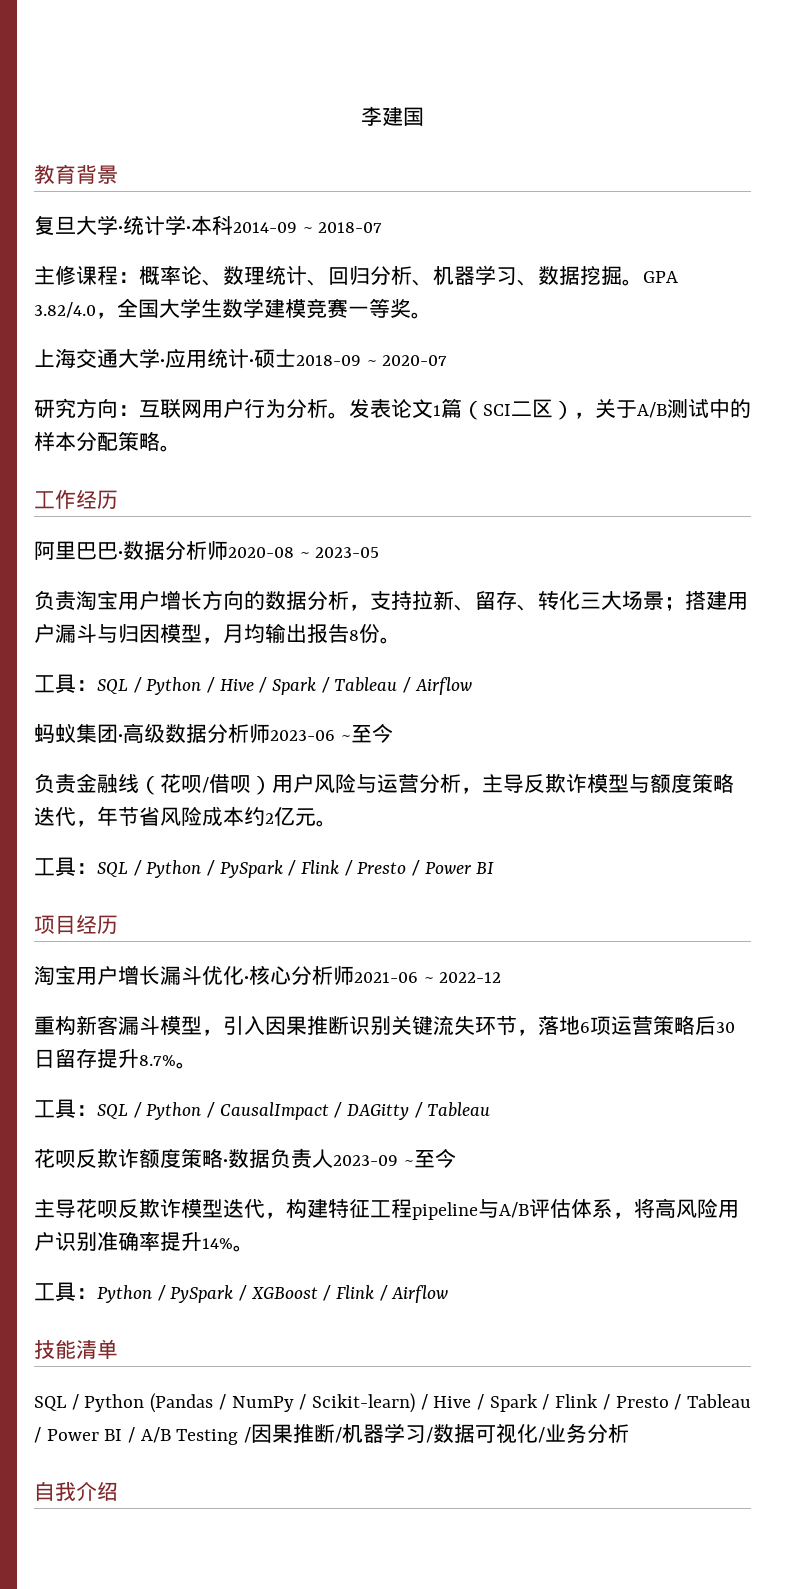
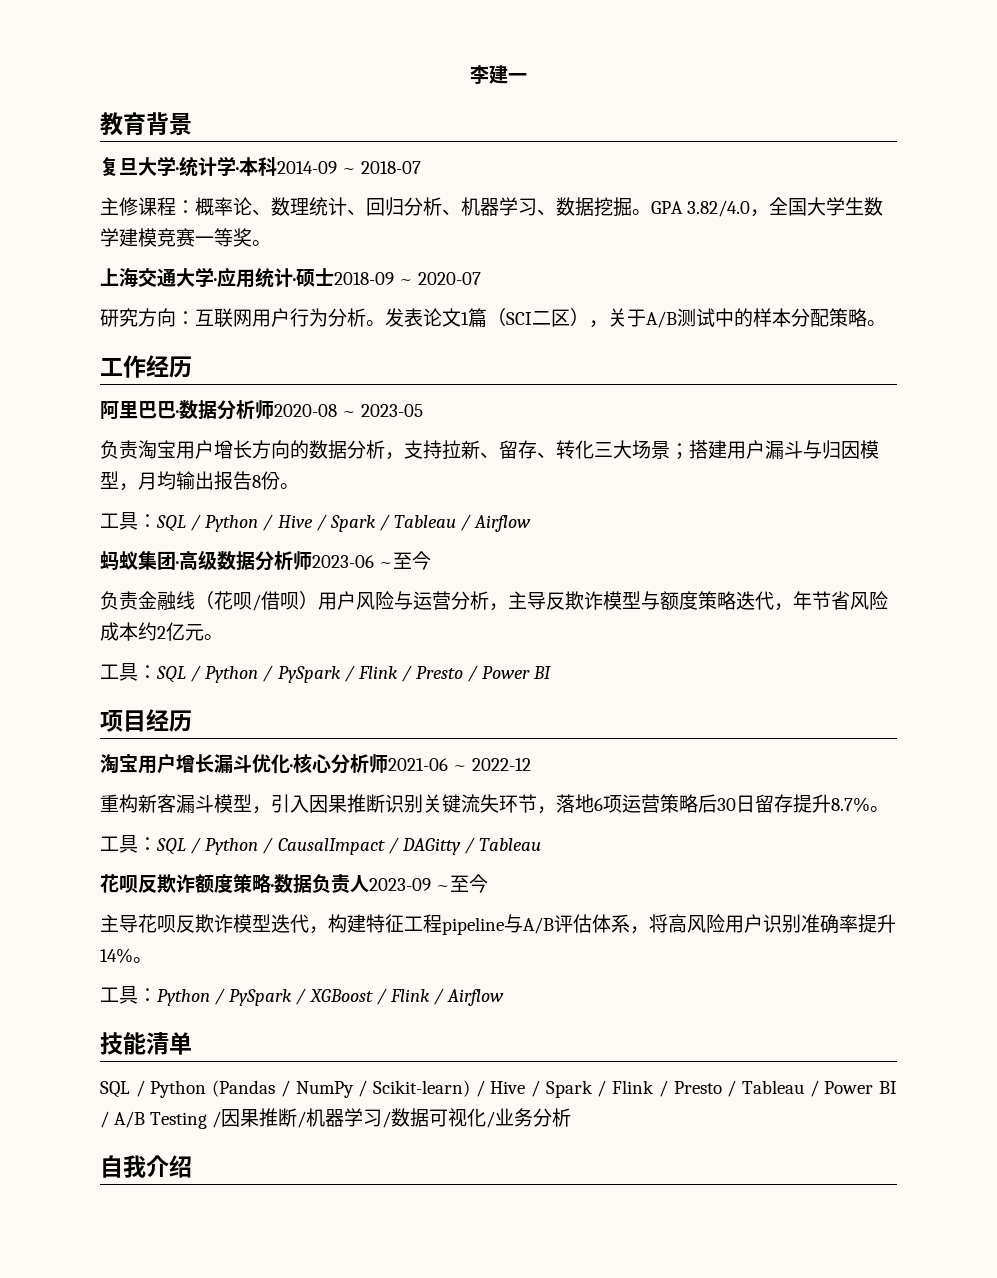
- 李建国
+ 李建一

